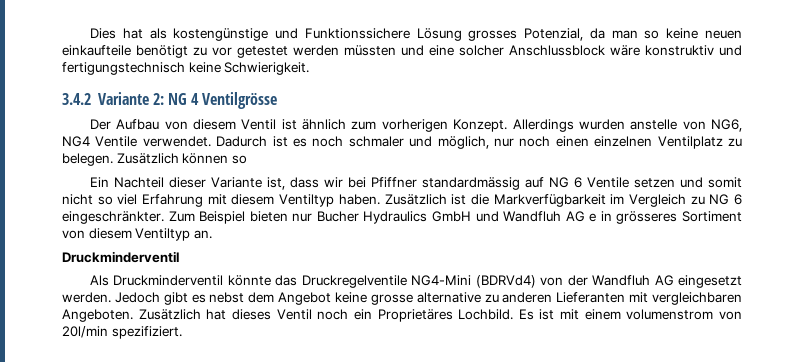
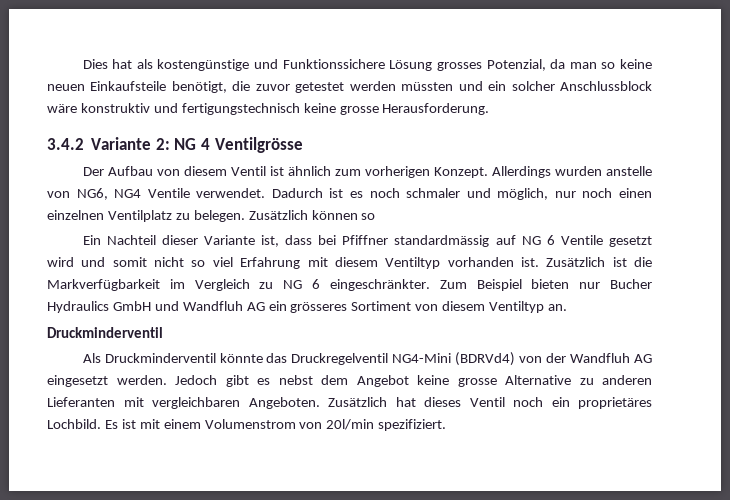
- Dies hat als kostengünstige und Funktionssichere Lösung grosses Potenzial, da man so keine neuen einkaufteile benötigt zu vor getestet werden müssten und eine solcher Anschlussblock wäre konstruktiv und fertigungstechnisch keine Schwierigkeit.
+ Dies hat als kostengünstige und Funktionssichere Lösung grosses Potenzial, da man so keine neuen Einkaufsteile benötigt, die zuvor getestet werden müssten und ein solcher Anschlussblock wäre konstruktiv und fertigungstechnisch keine grosse Herausforderung.
- Ein Nachteil dieser Variante ist, dass wir bei Pfiffner standardmässig auf NG 6 Ventile setzen und somit nicht so viel Erfahrung mit diesem Ventiltyp haben.
+ Ein Nachteil dieser Variante ist, dass bei Pfiffner standardmässig auf NG 6 Ventile gesetzt wird und somit nicht so viel Erfahrung mit diesem Ventiltyp vorhanden ist.
- Zum Beispiel bieten nur Bucher Hydraulics GmbH und Wandfluh AG e in grösseres Sortiment von diesem Ventiltyp an.
+ Zum Beispiel bieten nur Bucher Hydraulics GmbH und Wandfluh AG ein grösseres Sortiment von diesem Ventiltyp an.
- Als Druckminderventil könnte das Druckregelventile NG4-Mini (BDRVd4) von der Wandfluh AG eingesetzt werden.
+ Als Druckminderventil könnte das Druckregelventil NG4-Mini (BDRVd4) von der Wandfluh AG eingesetzt werden.
- Jedoch gibt es nebst dem Angebot keine grosse alternative zu anderen Lieferanten mit vergleichbaren Angeboten.
+ Jedoch gibt es nebst dem Angebot keine grosse Alternative zu anderen Lieferanten mit vergleichbaren Angeboten.
- Zusätzlich hat dieses Ventil noch ein Proprietäres Lochbild.
+ Zusätzlich hat dieses Ventil noch ein proprietäres Lochbild.
- Es ist mit einem volumenstrom von 20l/min spezifiziert.
+ Es ist mit einem Volumenstrom von 20l/min spezifiziert.

